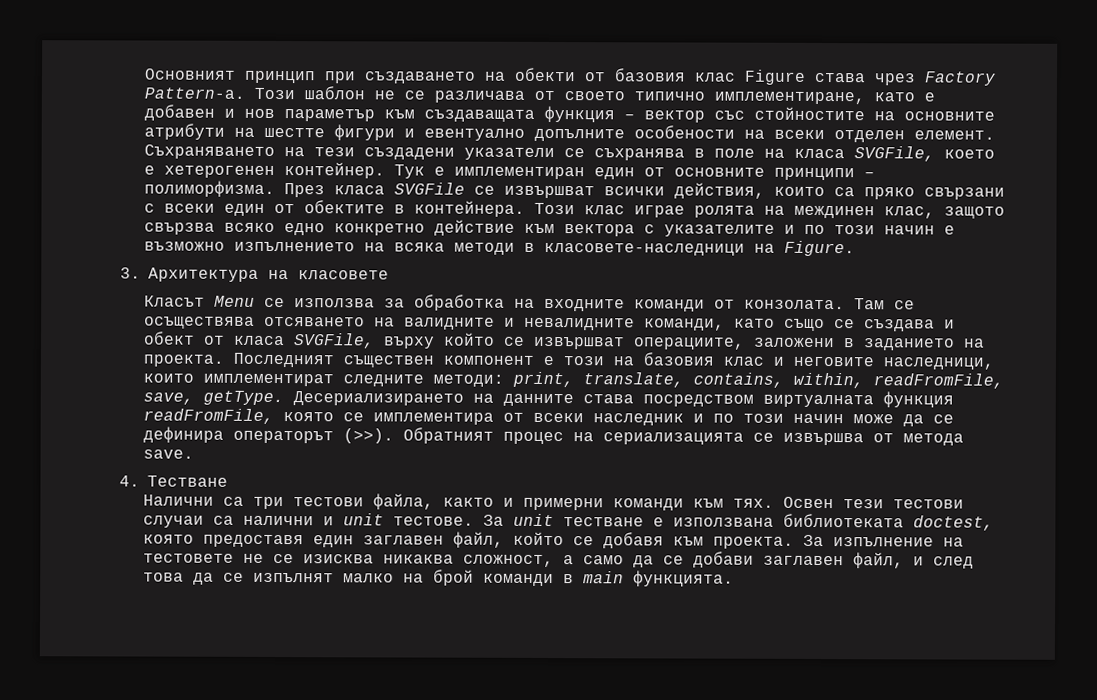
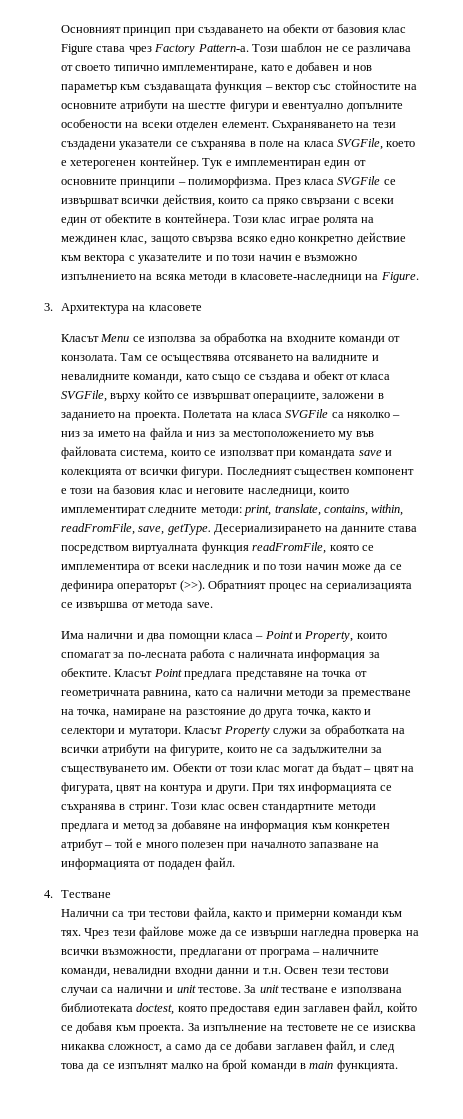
+ Полетата на класа SVGFile са няколко – низ за името на файла и низ за местоположението му във файловата система, които се използват при командата save и колекцията от всички фигури.
+ Има налични и два помощни класа – Point и Property, които спомагат за по-лесната работа с наличната информация за обектите. Класът Point предлага представяне на точка от геометричната равнина, като са налични методи за преместване на точка, намиране на разстояние до друга точка, както и селектори и мутатори. Класът Property служи за обработката на всички атрибути на фигурите, които не са задължителни за съществуването им. Обекти от този клас могат да бъдат – цвят на фигурата, цвят на контура и други. При тях информацията се съхранява в стринг. Този клас освен стандартните методи предлага и метод за добавяне на информация към конкретен атрибут – той е много полезен при началното запазване на информацията от подаден файл.
- Освен тези тестови случаи са налични и unit тестове.
+ Чрез тези файлове може да се извърши нагледна проверка на всички възможности, предлагани от програма – наличните команди, невалидни входни данни и т.н. Освен тези тестови случаи са налични и unit тестове.

